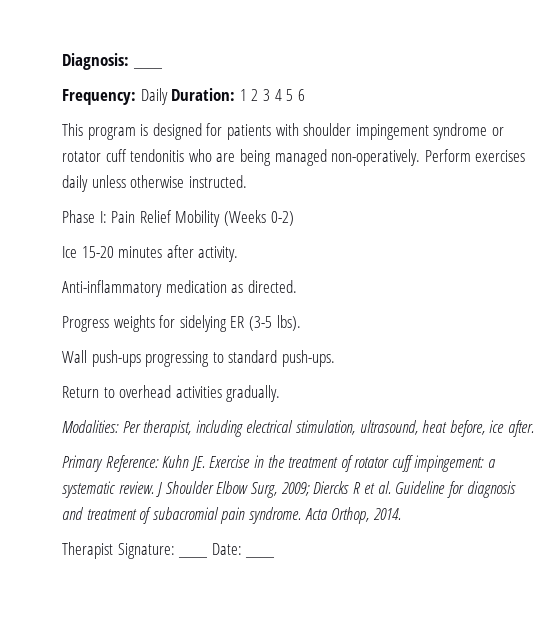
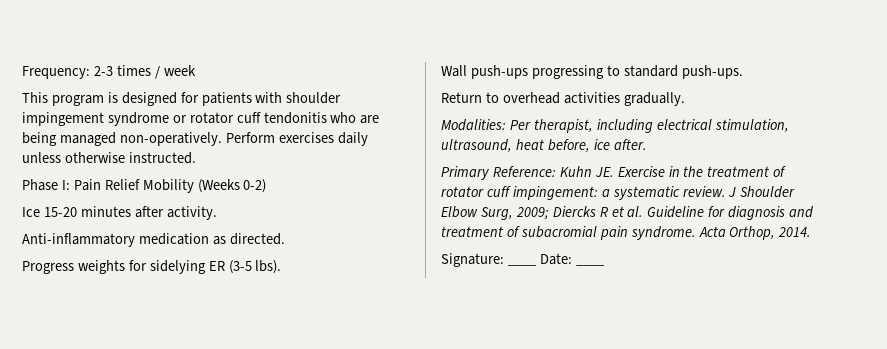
- Diagnosis: ____
- Frequency: Daily Duration: 1 2 3 4 5 6
+ Frequency: 2-3 times / week
- Therapist Signature: ____ Date: ____
+ Signature: ____ Date: ____

